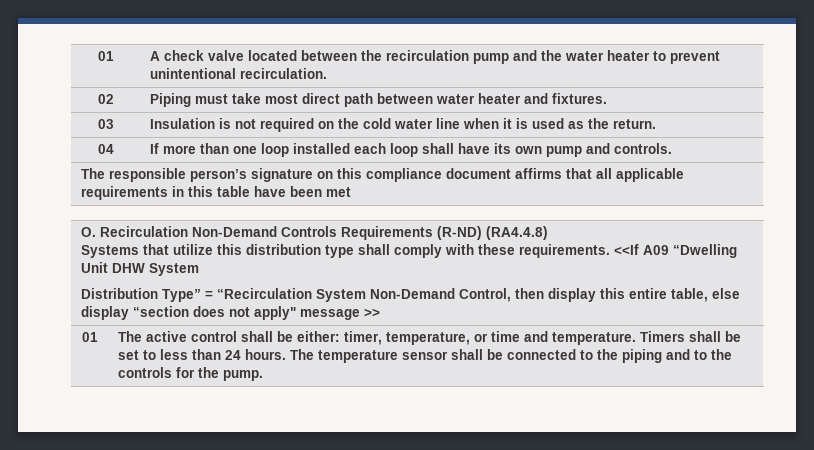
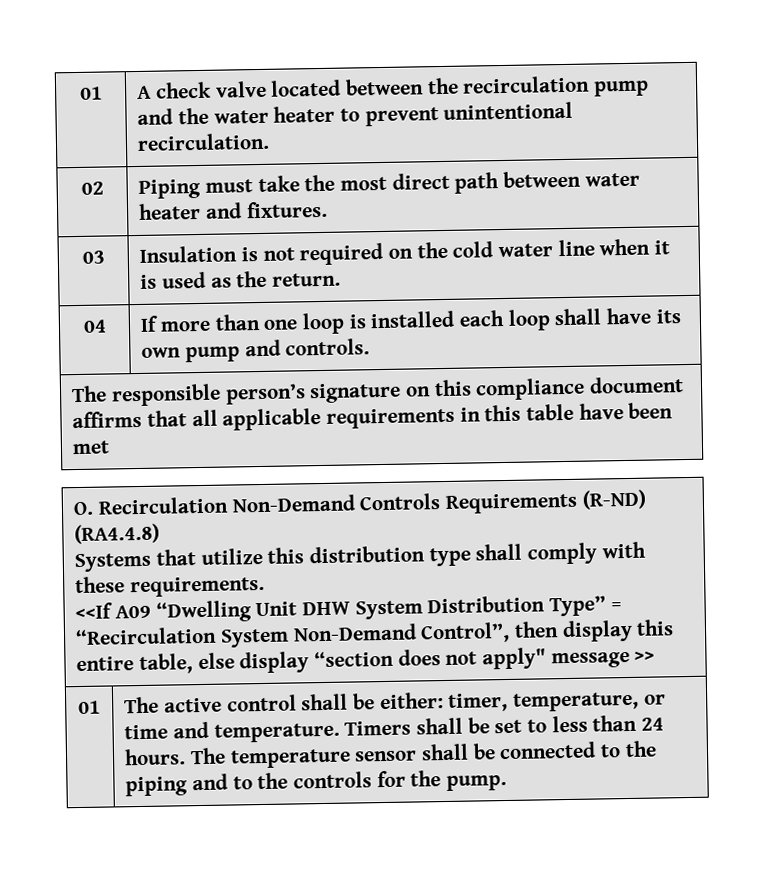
- 02 | Piping must take most direct path between water heater and fixtures.
+ 02 | Piping must take the most direct path between water heater and fixtures.
- 04 | If more than one loop installed each loop shall have its own pump and controls.
+ 04 | If more than one loop is installed each loop shall have its own pump and controls.
- Systems that utilize this distribution type shall comply with these requirements. <<If A09 “Dwelling Unit DHW System
- Distribution Type” = “Recirculation System Non-Demand Control, then display this entire table, else display “section does not apply" message >>
+ Systems that utilize this distribution type shall comply with these requirements.
+ <<If A09 “Dwelling Unit DHW System Distribution Type” = “Recirculation System Non-Demand Control”, then display this entire table, else display “section does not apply" message >>

